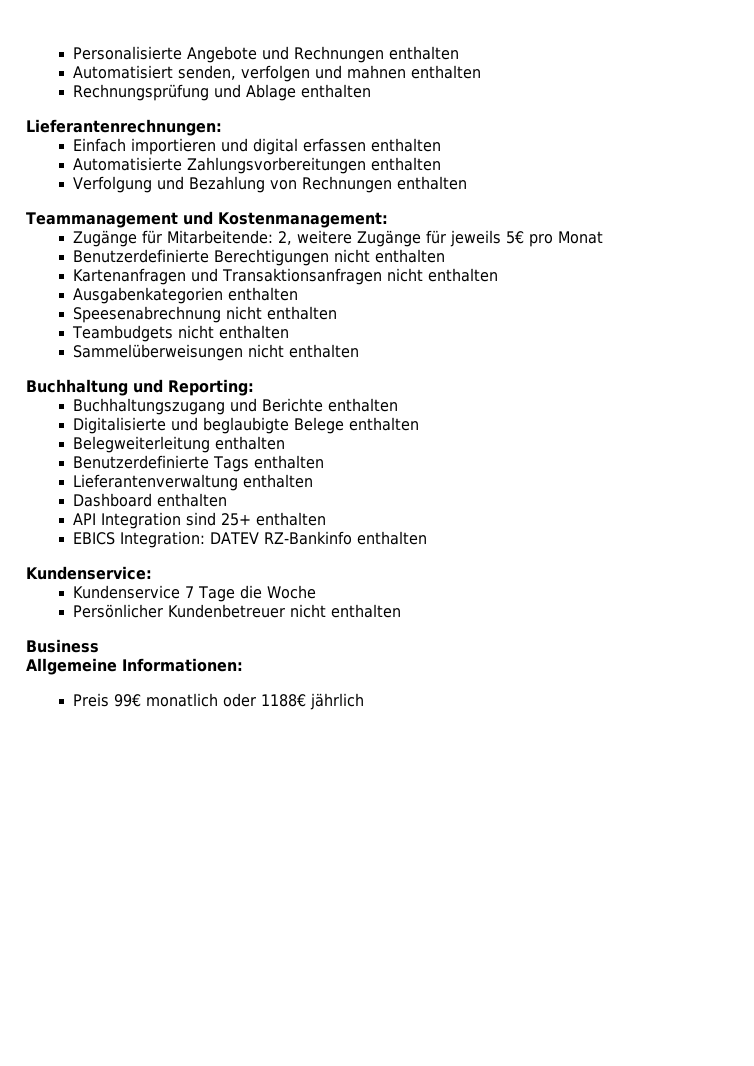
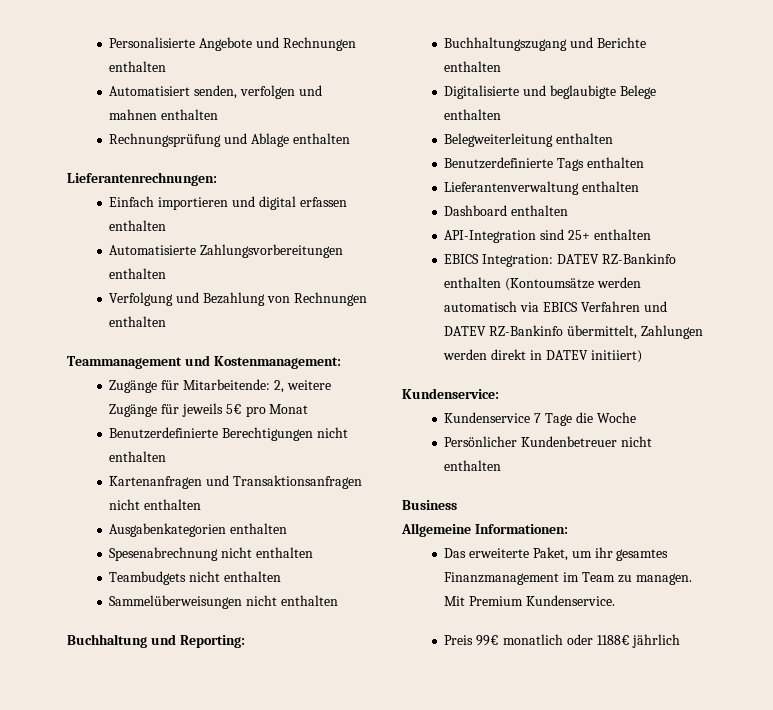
- Speesenabrechnung nicht enthalten
+ Spesenabrechnung nicht enthalten
- API Integration sind 25+ enthalten
+ API-Integration sind 25+ enthalten
- EBICS Integration: DATEV RZ-Bankinfo enthalten
+ EBICS Integration: DATEV RZ-Bankinfo enthalten (Kontoumsätze werden automatisch via EBICS Verfahren und DATEV RZ-Bankinfo übermittelt, Zahlungen werden direkt in DATEV initiiert)
+ Das erweiterte Paket, um ihr gesamtes Finanzmanagement im Team zu managen. Mit Premium Kundenservice.

